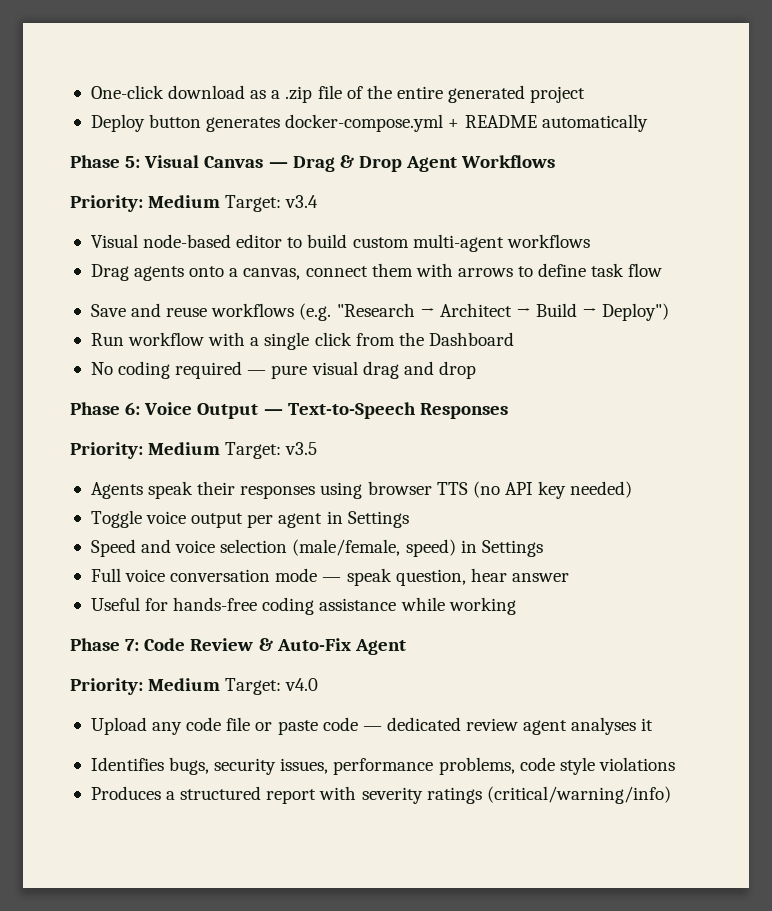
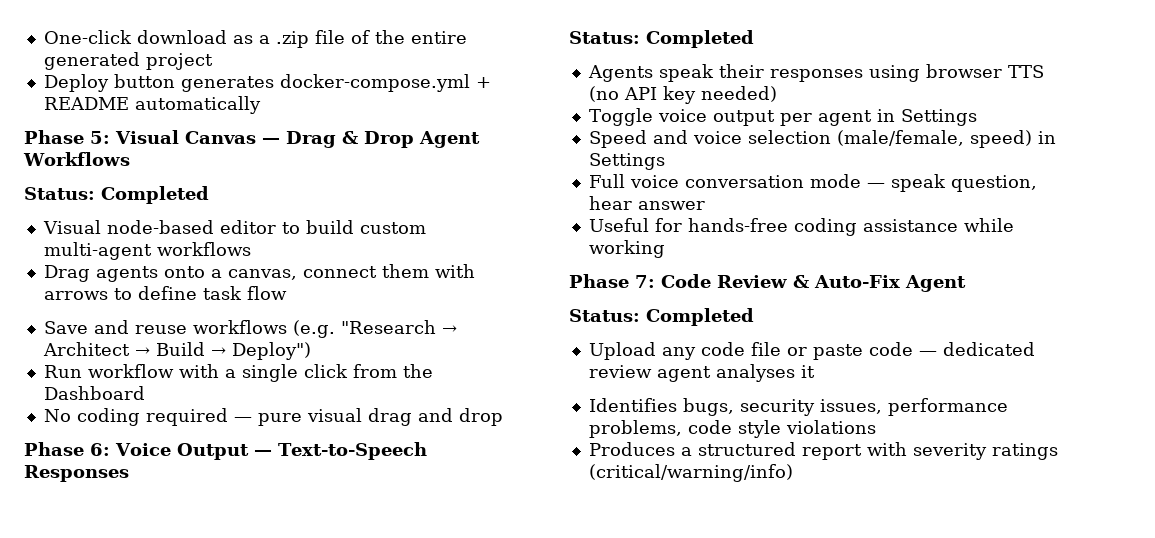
  Phase 5: Visual Canvas — Drag & Drop Agent Workflows
- Priority: Medium Target: v3.4
+ Status: Completed
  Phase 6: Voice Output — Text-to-Speech Responses
- Priority: Medium Target: v3.5
+ Status: Completed
  Phase 7: Code Review & Auto-Fix Agent
- Priority: Medium Target: v4.0
+ Status: Completed

